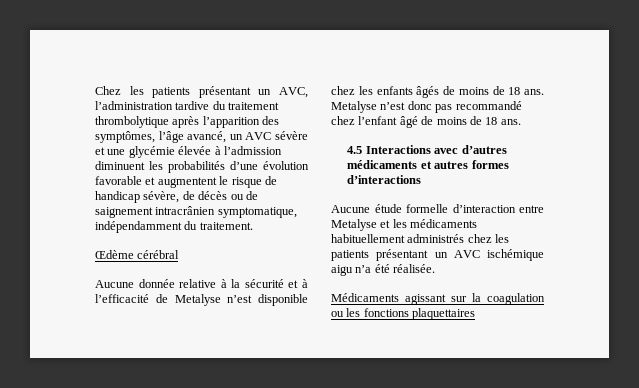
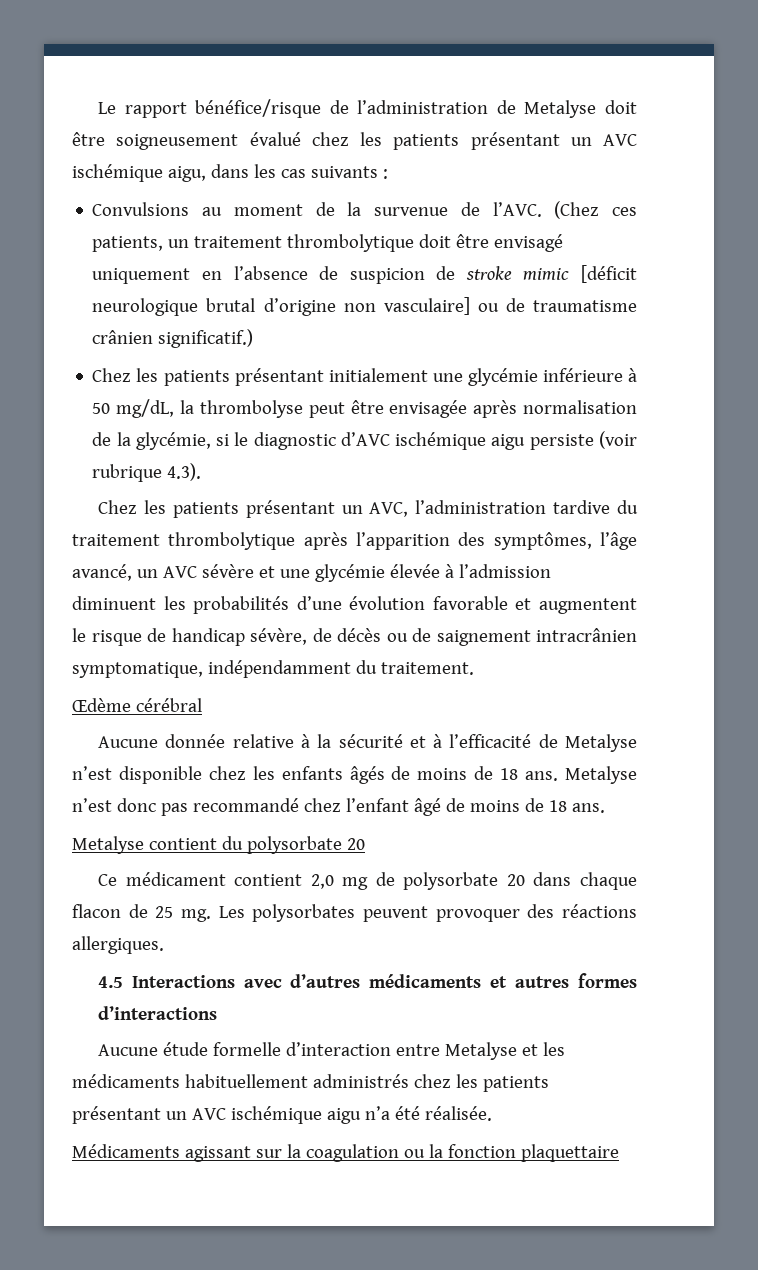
+ Le rapport bénéfice/risque de l’administration de Metalyse doit être soigneusement évalué chez les patients présentant un AVC ischémique aigu, dans les cas suivants :
+ Convulsions au moment de la survenue de l’AVC. (Chez ces patients, un traitement thrombolytique doit être envisagé uniquement en l’absence de suspicion de stroke mimic [déficit neurologique brutal d’origine non vasculaire] ou de traumatisme crânien significatif.)
+ Chez les patients présentant initialement une glycémie inférieure à 50 mg/dL, la thrombolyse peut être envisagée après normalisation de la glycémie, si le diagnostic d’AVC ischémique aigu persiste (voir rubrique 4.3).
+ Metalyse contient du polysorbate 20
+ Ce médicament contient 2,0 mg de polysorbate 20 dans chaque flacon de 25 mg. Les polysorbates peuvent provoquer des réactions allergiques.
- Médicaments agissant sur la coagulation ou les fonctions plaquettaires
+ Médicaments agissant sur la coagulation ou la fonction plaquettaire

